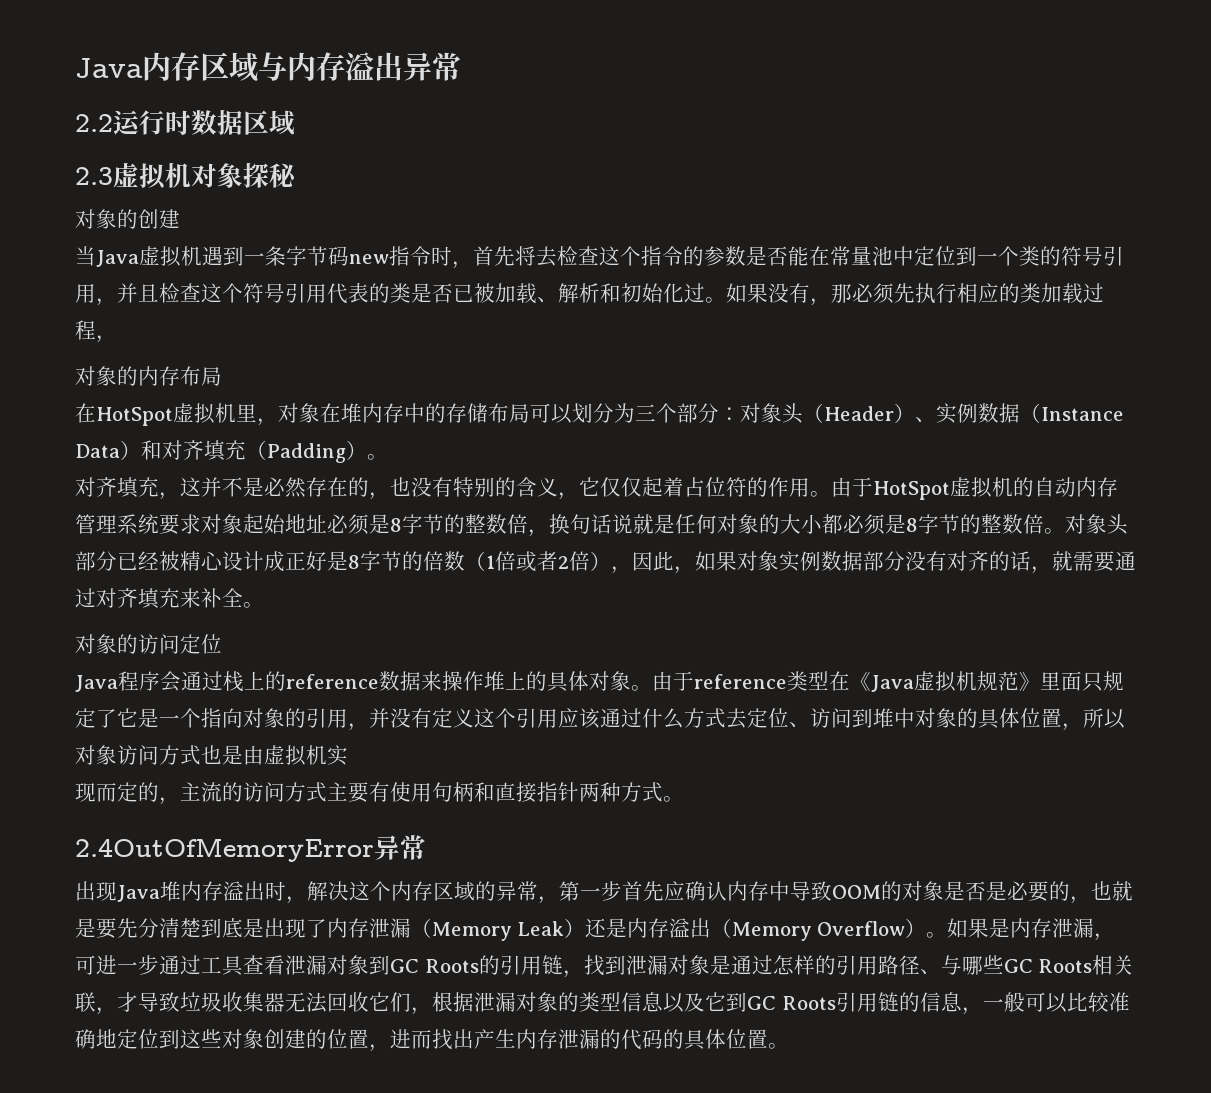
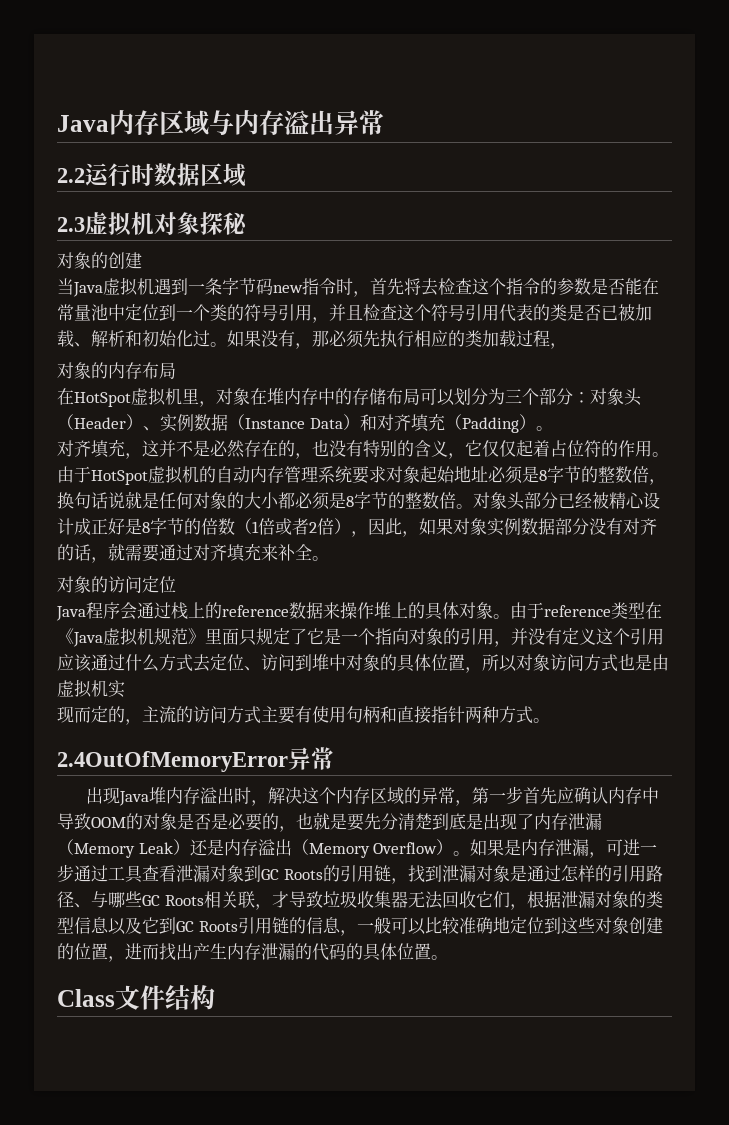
+ Class文件结构

